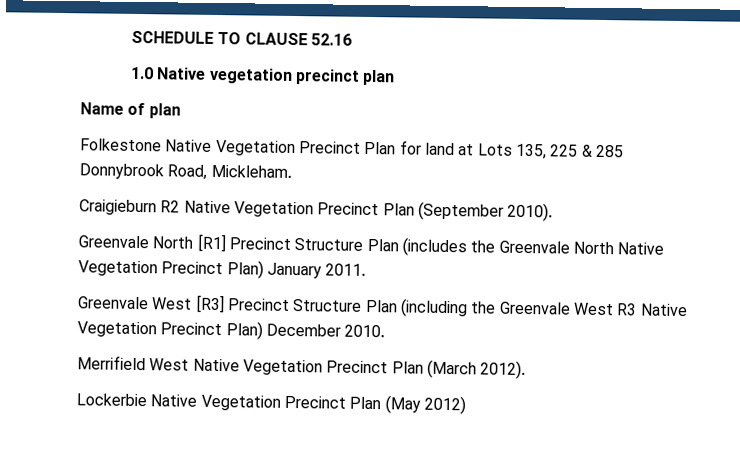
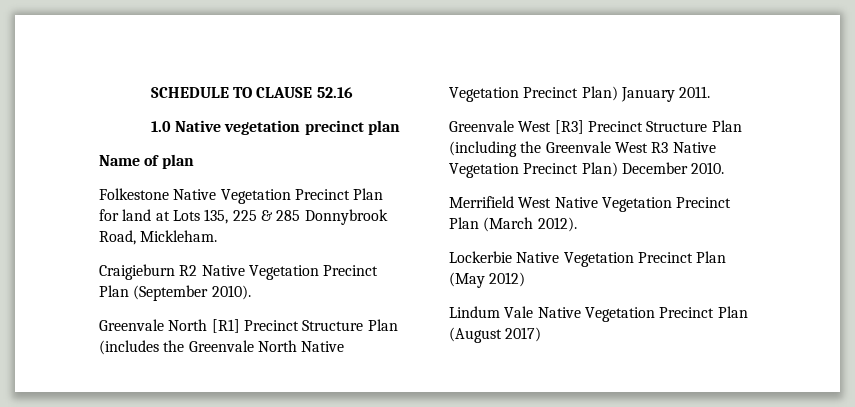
+ Lindum Vale Native Vegetation Precinct Plan (August 2017)

